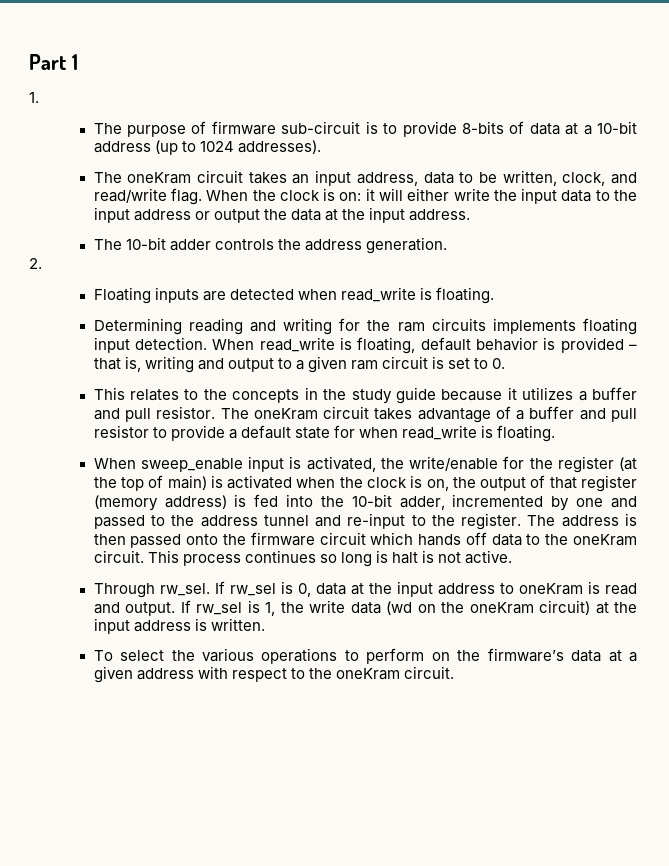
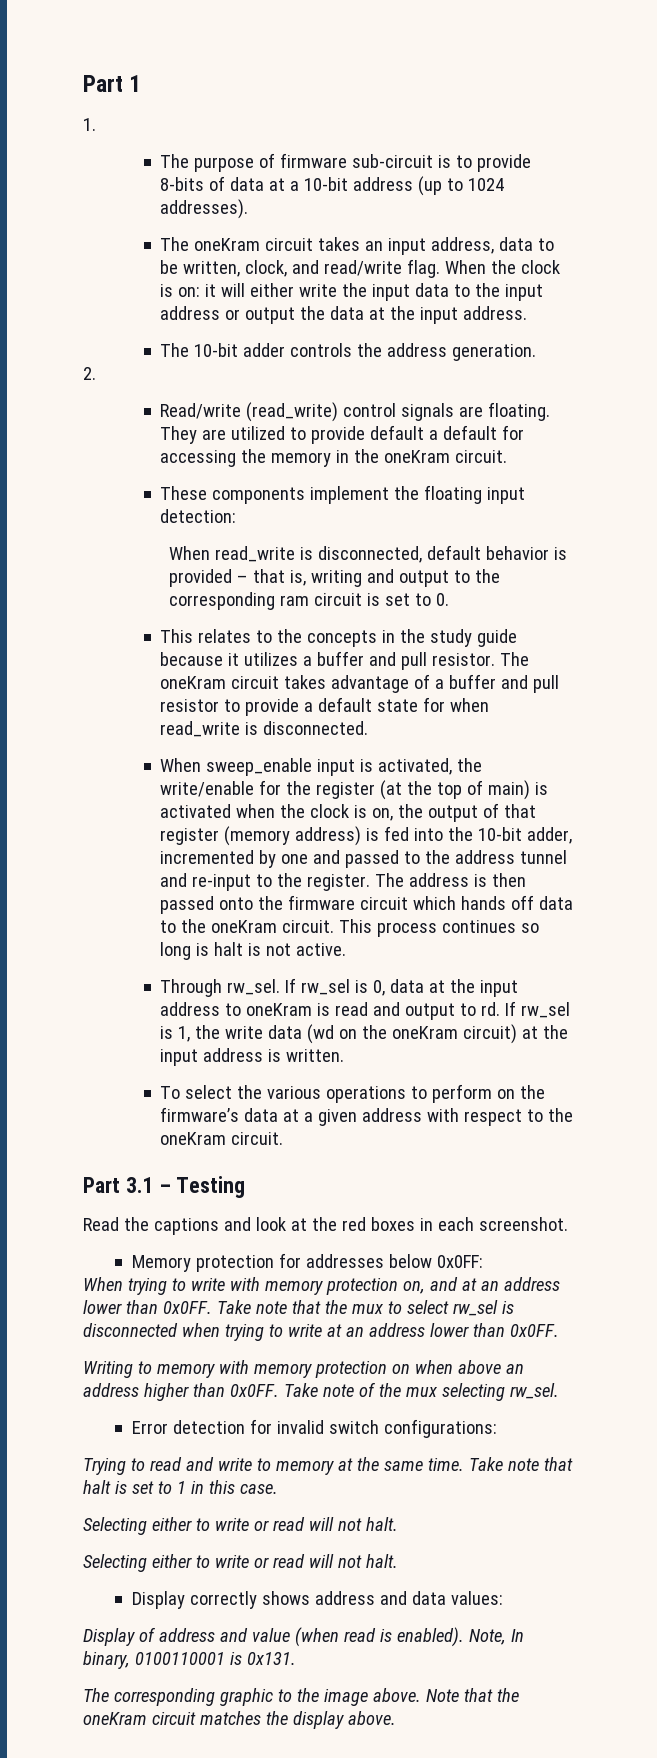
- Floating inputs are detected when read_write is floating.
- Determining reading and writing for the ram circuits implements floating input detection. When read_write is floating, default behavior is provided – that is, writing and output to a given ram circuit is set to 0.
+ Read/write (read_write) control signals are floating. They are utilized to provide default a default for accessing the memory in the oneKram circuit.
+ These components implement the floating input detection:
+ When read_write is disconnected, default behavior is provided – that is, writing and output to the corresponding ram circuit is set to 0.
- The oneKram circuit takes advantage of a buffer and pull resistor to provide a default state for when read_write is floating.
+ The oneKram circuit takes advantage of a buffer and pull resistor to provide a default state for when read_write is disconnected.
- If rw_sel is 0, data at the input address to oneKram is read and output.
+ If rw_sel is 0, data at the input address to oneKram is read and output to rd.
+ Part 3.1 – Testing
+ Read the captions and look at the red boxes in each screenshot.
+ Memory protection for addresses below 0x0FF:
+ When trying to write with memory protection on, and at an address lower than 0x0FF. Take note that the mux to select rw_sel is disconnected when trying to write at an address lower than 0x0FF.
+ Writing to memory with memory protection on when above an address higher than 0x0FF. Take note of the mux selecting rw_sel.
+ Error detection for invalid switch configurations:
+ Trying to read and write to memory at the same time. Take note that halt is set to 1 in this case.
+ Selecting either to write or read will not halt.
+ Selecting either to write or read will not halt.
+ Display correctly shows address and data values:
+ Display of address and value (when read is enabled). Note, In binary, 0100110001 is 0x131.
+ The corresponding graphic to the image above. Note that the oneKram circuit matches the display above.

